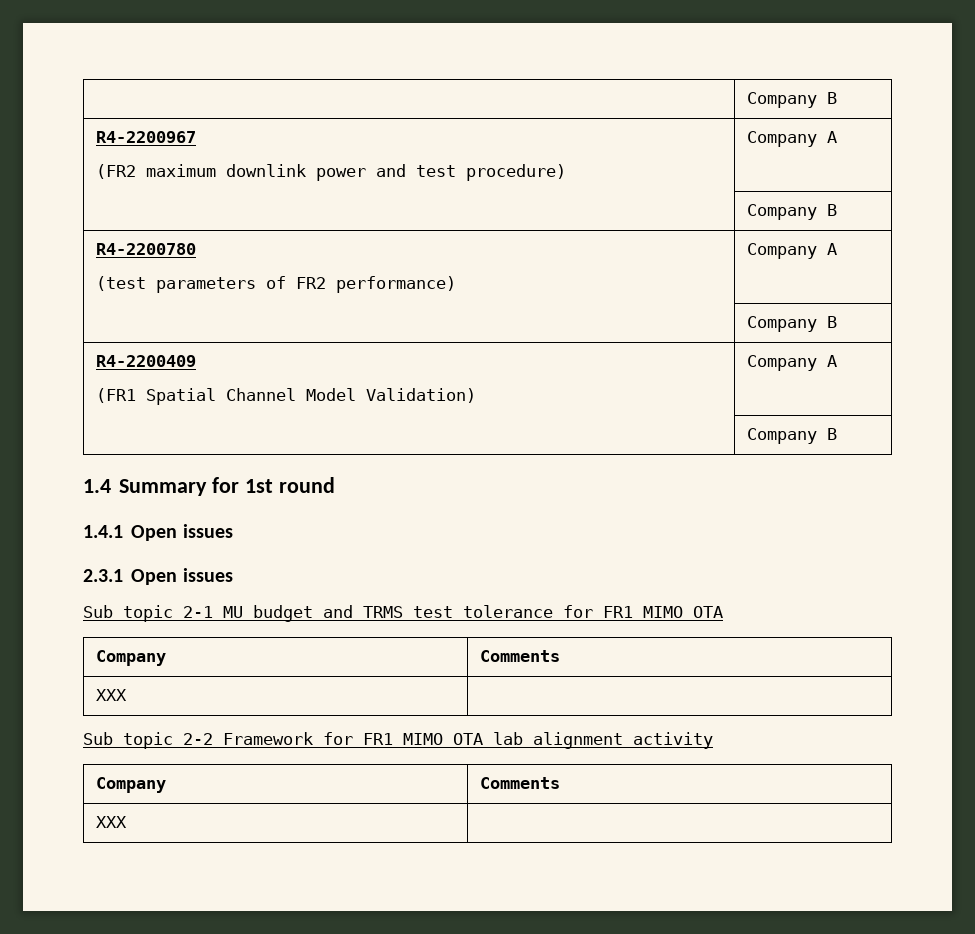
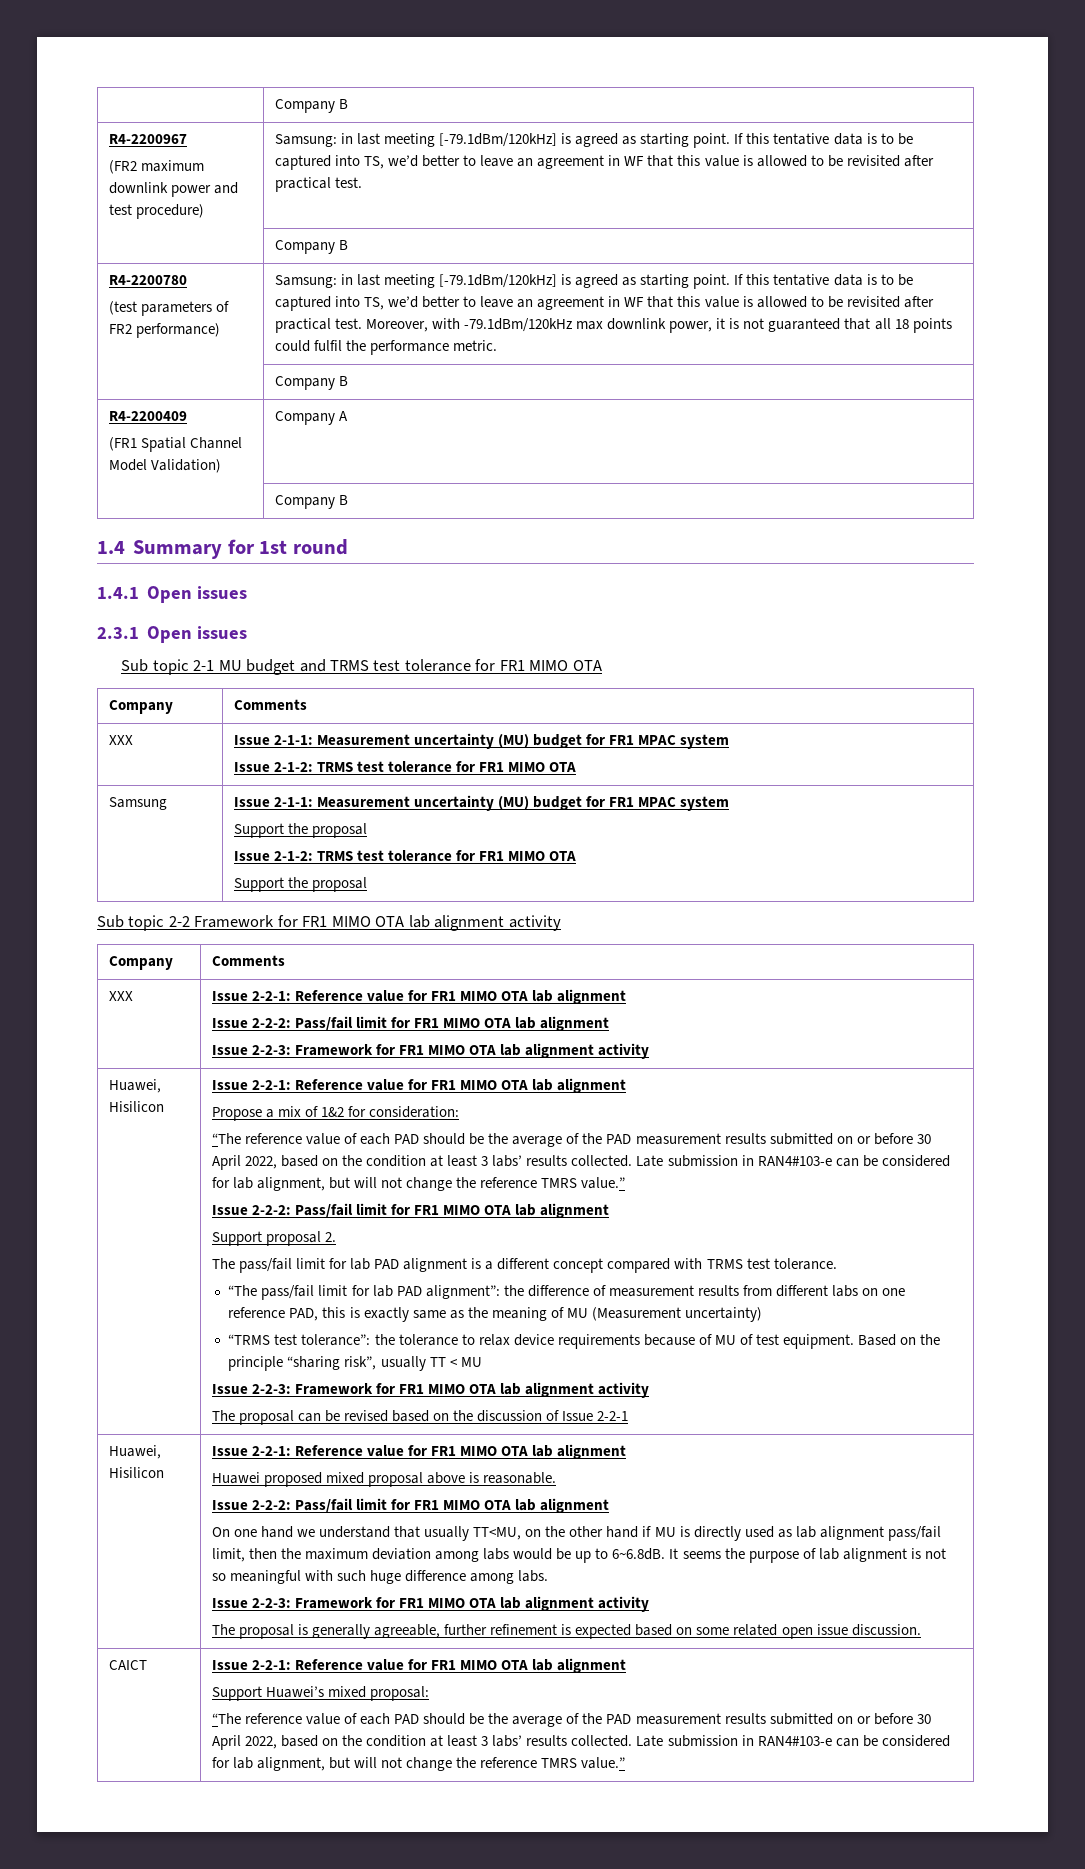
- (FR2 maximum downlink power and test procedure) | Company A
+ (FR2 maximum downlink power and test procedure) | Samsung: in last meeting [-79.1dBm/120kHz] is agreed as starting point. If this tentative data is to be captured into TS, we’d better to leave an agreement in WF that this value is allowed to be revisited after practical test.
- (test parameters of FR2 performance) | Company A
+ (test parameters of FR2 performance) | Samsung: in last meeting [-79.1dBm/120kHz] is agreed as starting point. If this tentative data is to be captured into TS, we’d better to leave an agreement in WF that this value is allowed to be revisited after practical test. Moreover, with -79.1dBm/120kHz max downlink power, it is not guaranteed that all 18 points could fulfil the performance metric.
  Sub topic 2-1 MU budget and TRMS test tolerance for FR1 MIMO OTA
  Company | Comments
- XXX |
+ XXX | Issue 2-1-1: Measurement uncertainty (MU) budget for FR1 MPAC system
+ Issue 2-1-2: TRMS test tolerance for FR1 MIMO OTA
+ Samsung | Issue 2-1-1: Measurement uncertainty (MU) budget for FR1 MPAC system
+ Support the proposal
+ Issue 2-1-2: TRMS test tolerance for FR1 MIMO OTA
+ Support the proposal
  Sub topic 2-2 Framework for FR1 MIMO OTA lab alignment activity
  Company | Comments
- XXX |
+ XXX | Issue 2-2-1: Reference value for FR1 MIMO OTA lab alignment
+ Issue 2-2-2: Pass/fail limit for FR1 MIMO OTA lab alignment
+ Issue 2-2-3: Framework for FR1 MIMO OTA lab alignment activity
+ Huawei, Hisilicon | Issue 2-2-1: Reference value for FR1 MIMO OTA lab alignment
+ Propose a mix of 1&2 for consideration:
+ “The reference value of each PAD should be the average of the PAD measurement results submitted on or before 30 April 2022, based on the condition at least 3 labs’ results collected. Late submission in RAN4#103-e can be considered for lab alignment, but will not change the reference TMRS value.”
+ Issue 2-2-2: Pass/fail limit for FR1 MIMO OTA lab alignment
+ Support proposal 2.
+ The pass/fail limit for lab PAD alignment is a different concept compared with TRMS test tolerance.
+ “The pass/fail limit for lab PAD alignment”: the difference of measurement results from different labs on one reference PAD, this is exactly same as the meaning of MU (Measurement uncertainty)
+ “TRMS test tolerance”: the tolerance to relax device requirements because of MU of test equipment. Based on the principle “sharing risk”, usually TT < MU
+ Issue 2-2-3: Framework for FR1 MIMO OTA lab alignment activity
+ The proposal can be revised based on the discussion of Issue 2-2-1
+ Huawei, Hisilicon | Issue 2-2-1: Reference value for FR1 MIMO OTA lab alignment
+ Huawei proposed mixed proposal above is reasonable.
+ Issue 2-2-2: Pass/fail limit for FR1 MIMO OTA lab alignment
+ On one hand we understand that usually TT<MU, on the other hand if MU is directly used as lab alignment pass/fail limit, then the maximum deviation among labs would be up to 6~6.8dB. It seems the purpose of lab alignment is not so meaningful with such huge difference among labs.
+ Issue 2-2-3: Framework for FR1 MIMO OTA lab alignment activity
+ The proposal is generally agreeable, further refinement is expected based on some related open issue discussion.
+ CAICT | Issue 2-2-1: Reference value for FR1 MIMO OTA lab alignment
+ Support Huawei’s mixed proposal:
+ “The reference value of each PAD should be the average of the PAD measurement results submitted on or before 30 April 2022, based on the condition at least 3 labs’ results collected. Late submission in RAN4#103-e can be considered for lab alignment, but will not change the reference TMRS value.”

